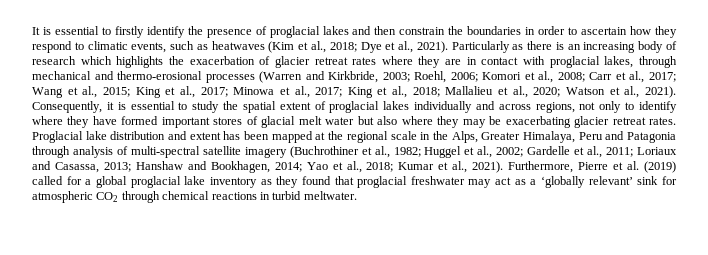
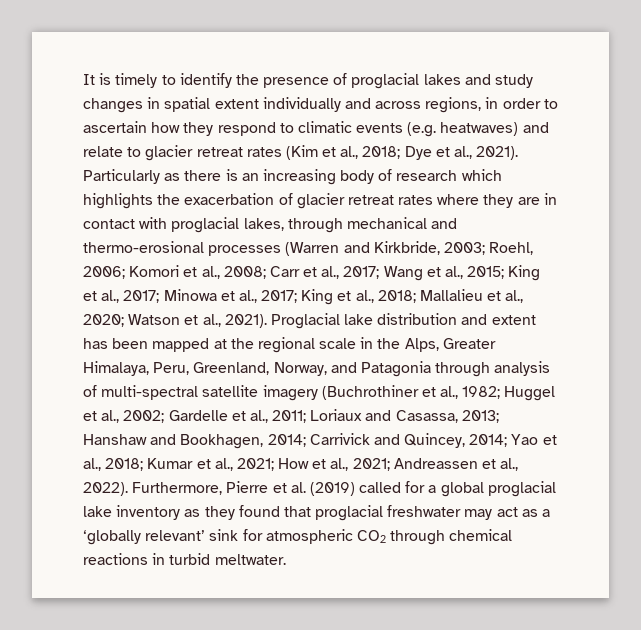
- It is essential to firstly identify the presence of proglacial lakes and then constrain the boundaries in order to ascertain how they respond to climatic events, such as heatwaves (Kim et al., 2018; Dye et al., 2021).
+ It is timely to identify the presence of proglacial lakes and study changes in spatial extent individually and across regions, in order to ascertain how they respond to climatic events (e.g. heatwaves) and relate to glacier retreat rates (Kim et al., 2018; Dye et al., 2021).
- Consequently, it is essential to study the spatial extent of proglacial lakes individually and across regions, not only to identify where they have formed important stores of glacial melt water but also where they may be exacerbating glacier retreat rates.
- Proglacial lake distribution and extent has been mapped at the regional scale in the Alps, Greater Himalaya, Peru and Patagonia through analysis of multi-spectral satellite imagery (Buchrothiner et al., 1982; Huggel et al., 2002; Gardelle et al., 2011; Loriaux and Casassa, 2013; Hanshaw and Bookhagen, 2014; Yao et al., 2018; Kumar et al., 2021).
+ Proglacial lake distribution and extent has been mapped at the regional scale in the Alps, Greater Himalaya, Peru, Greenland, Norway, and Patagonia through analysis of multi-spectral satellite imagery (Buchrothiner et al., 1982; Huggel et al., 2002; Gardelle et al., 2011; Loriaux and Casassa, 2013; Hanshaw and Bookhagen, 2014; Carrivick and Quincey, 2014; Yao et al., 2018; Kumar et al., 2021; How et al., 2021; Andreassen et al., 2022).

